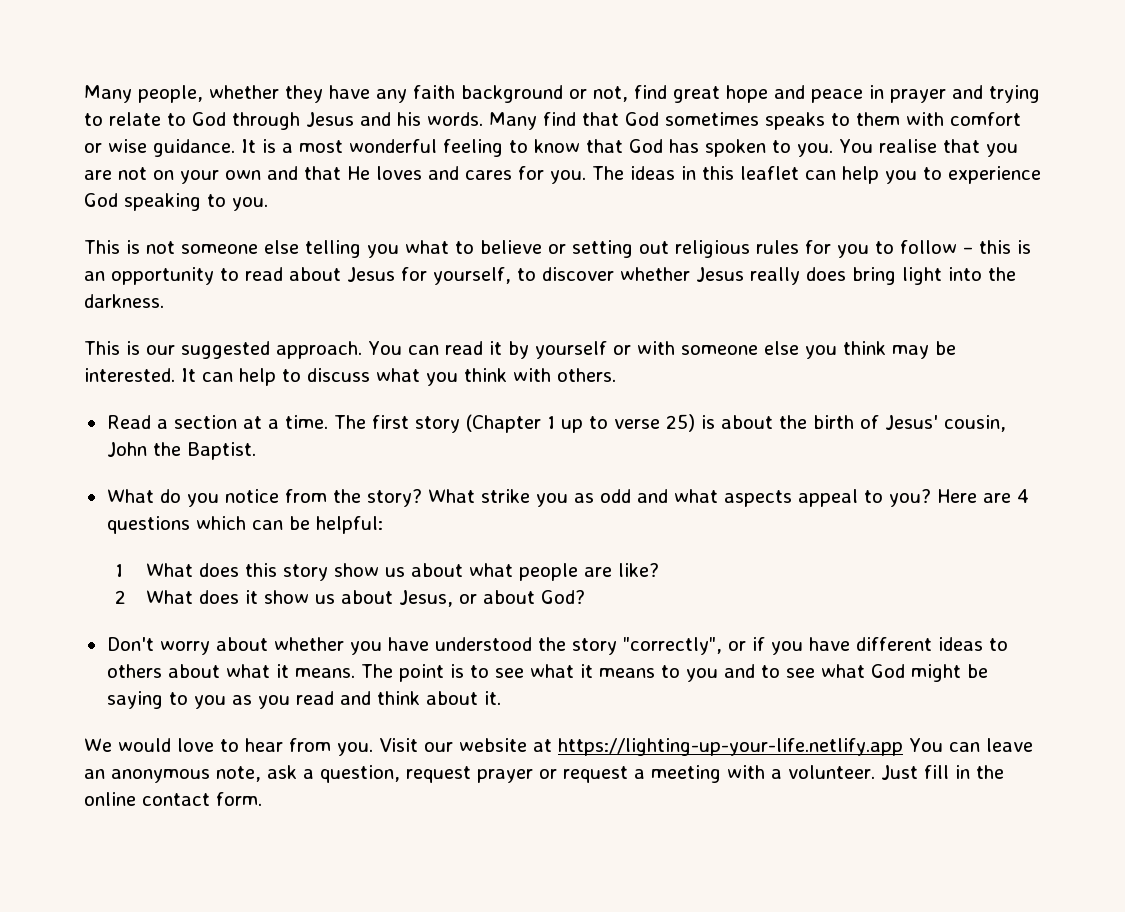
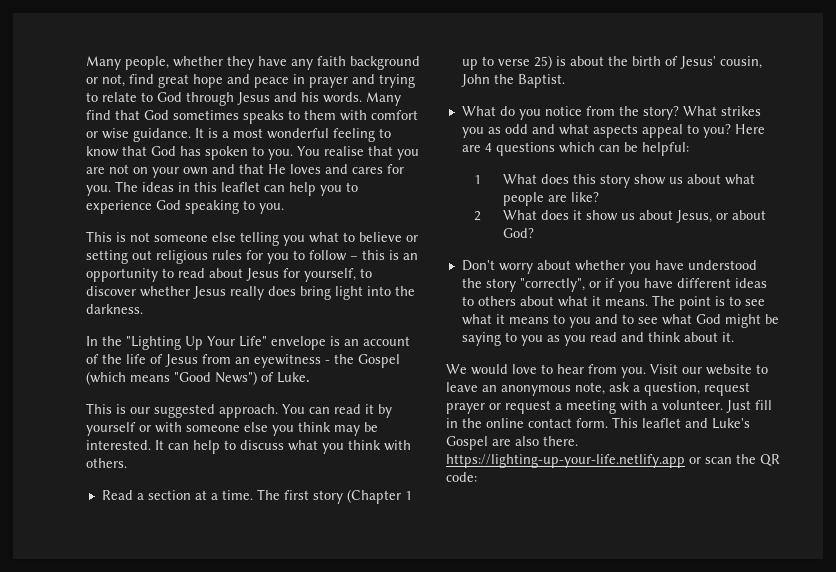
+ In the "Lighting Up Your Life" envelope is an account of the life of Jesus from an eyewitness - the Gospel (which means "Good News") of Luke.
- What strike you as odd and what aspects appeal to you?
+ What strikes you as odd and what aspects appeal to you?
- Visit our website at https://lighting-up-your-life.netlify.app You can leave an anonymous note, ask a question, request prayer or request a meeting with a volunteer.
+ Visit our website to leave an anonymous note, ask a question, request prayer or request a meeting with a volunteer.
+ This leaflet and Luke's Gospel are also there. https://lighting-up-your-life.netlify.app or scan the QR code:

